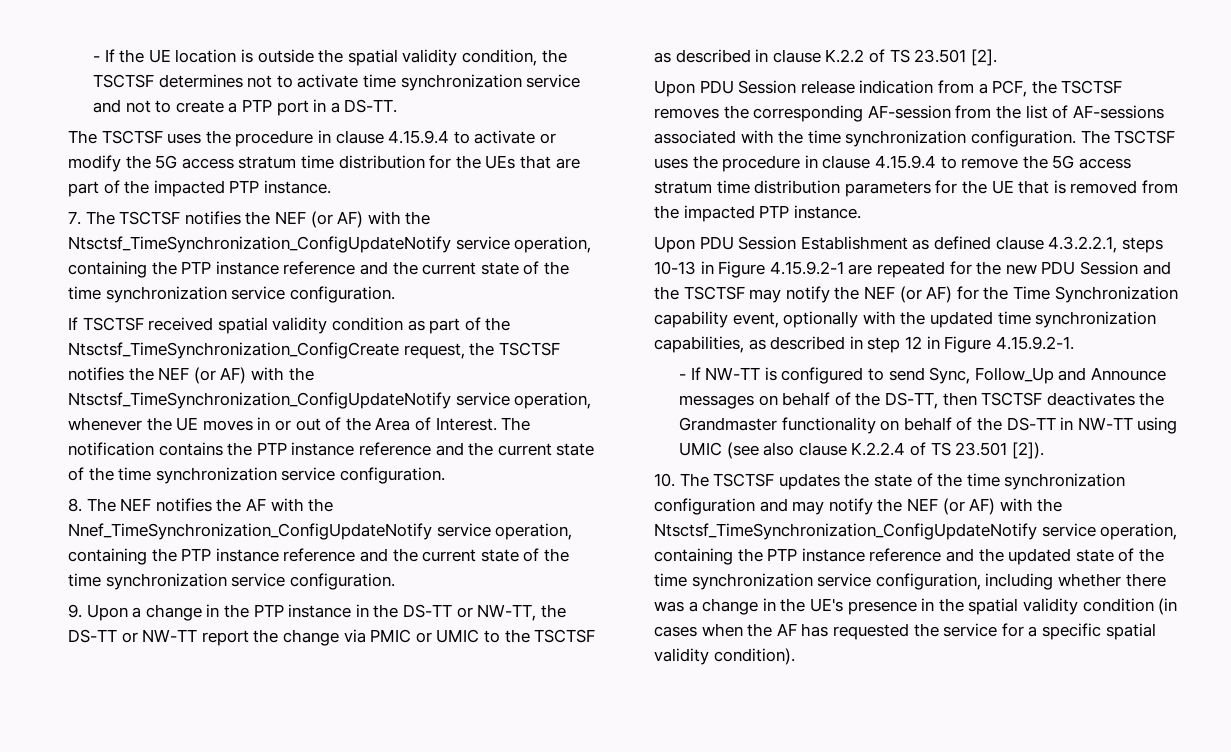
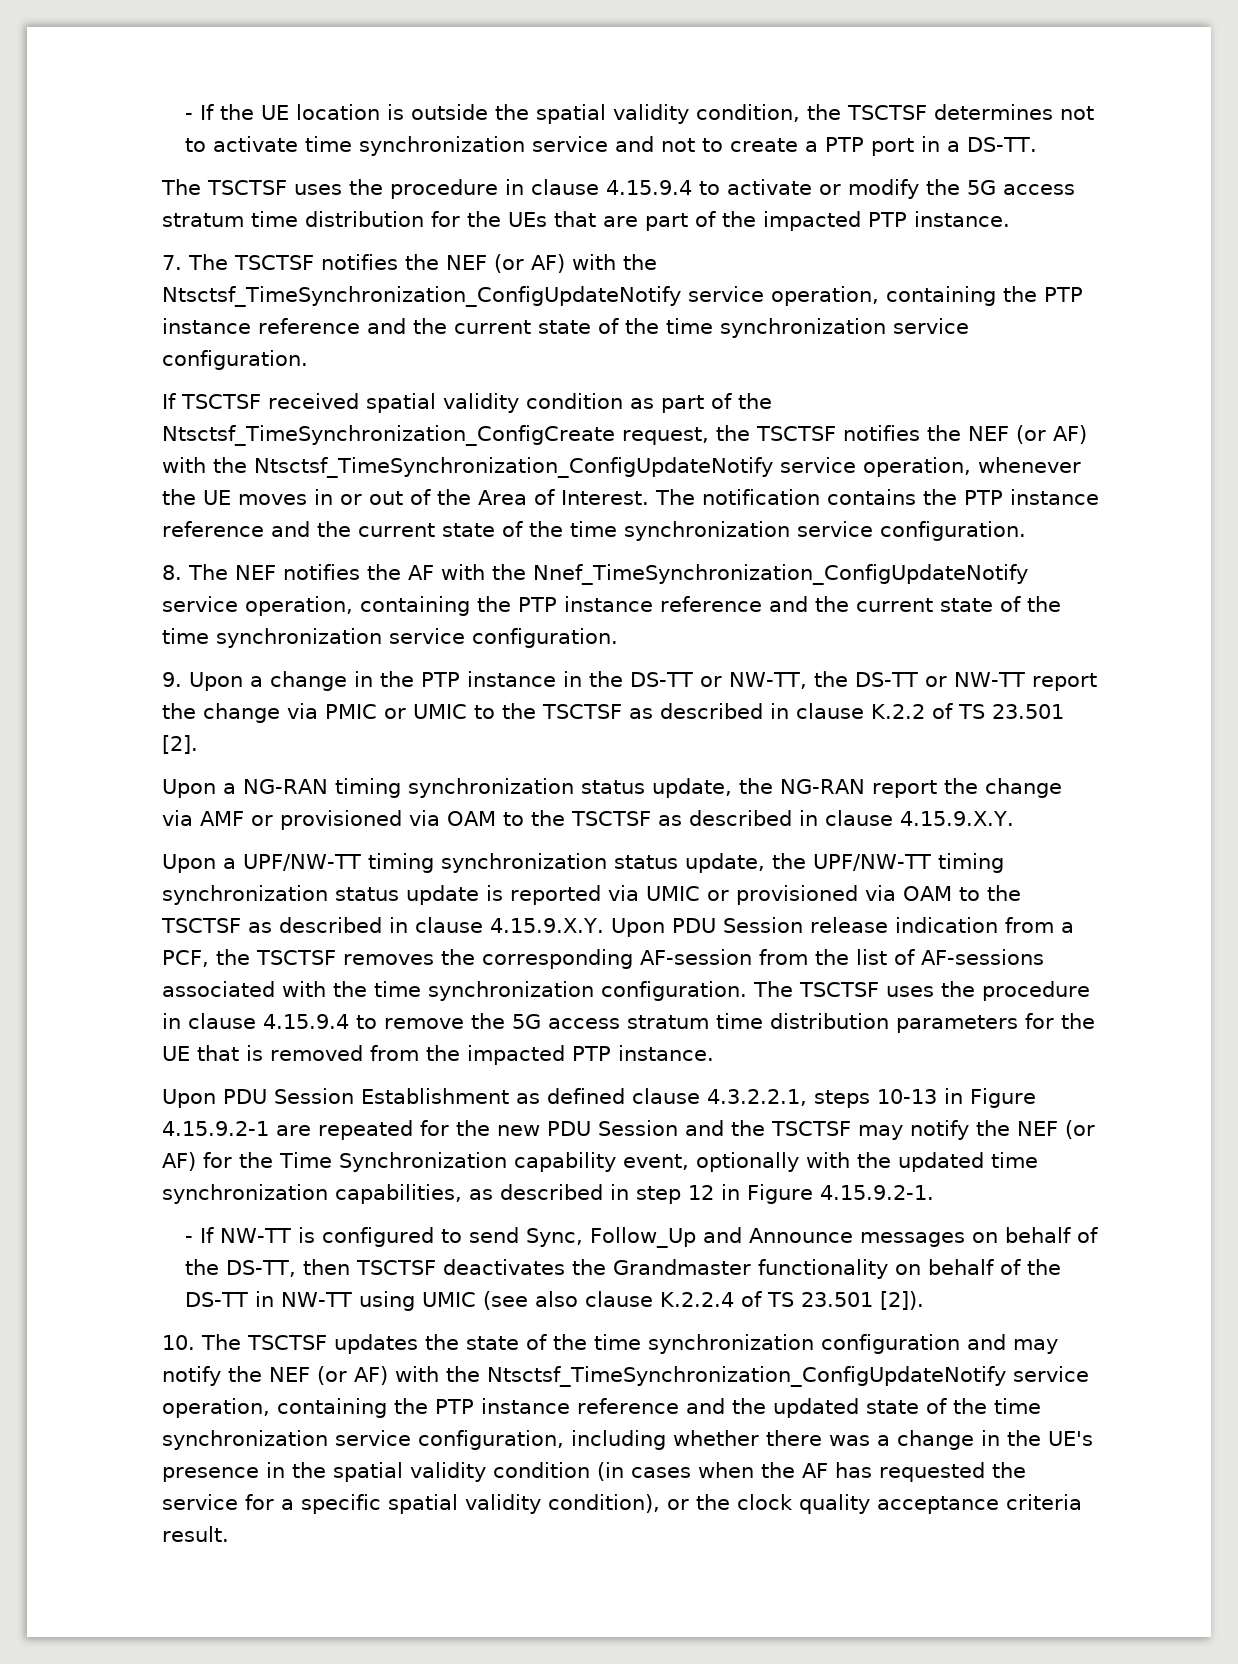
- Upon PDU Session release indication from a PCF, the TSCTSF removes the corresponding AF-session from the list of AF-sessions associated with the time synchronization configuration.
+ Upon a NG-RAN timing synchronization status update, the NG-RAN report the change via AMF or provisioned via OAM to the TSCTSF as described in clause 4.15.9.X.Y.
+ Upon a UPF/NW-TT timing synchronization status update, the UPF/NW-TT timing synchronization status update is reported via UMIC or provisioned via OAM to the TSCTSF as described in clause 4.15.9.X.Y. Upon PDU Session release indication from a PCF, the TSCTSF removes the corresponding AF-session from the list of AF-sessions associated with the time synchronization configuration.
- 10. The TSCTSF updates the state of the time synchronization configuration and may notify the NEF (or AF) with the Ntsctsf_TimeSynchronization_ConfigUpdateNotify service operation, containing the PTP instance reference and the updated state of the time synchronization service configuration, including whether there was a change in the UE's presence in the spatial validity condition (in cases when the AF has requested the service for a specific spatial validity condition).
+ 10. The TSCTSF updates the state of the time synchronization configuration and may notify the NEF (or AF) with the Ntsctsf_TimeSynchronization_ConfigUpdateNotify service operation, containing the PTP instance reference and the updated state of the time synchronization service configuration, including whether there was a change in the UE's presence in the spatial validity condition (in cases when the AF has requested the service for a specific spatial validity condition), or the clock quality acceptance criteria result.

